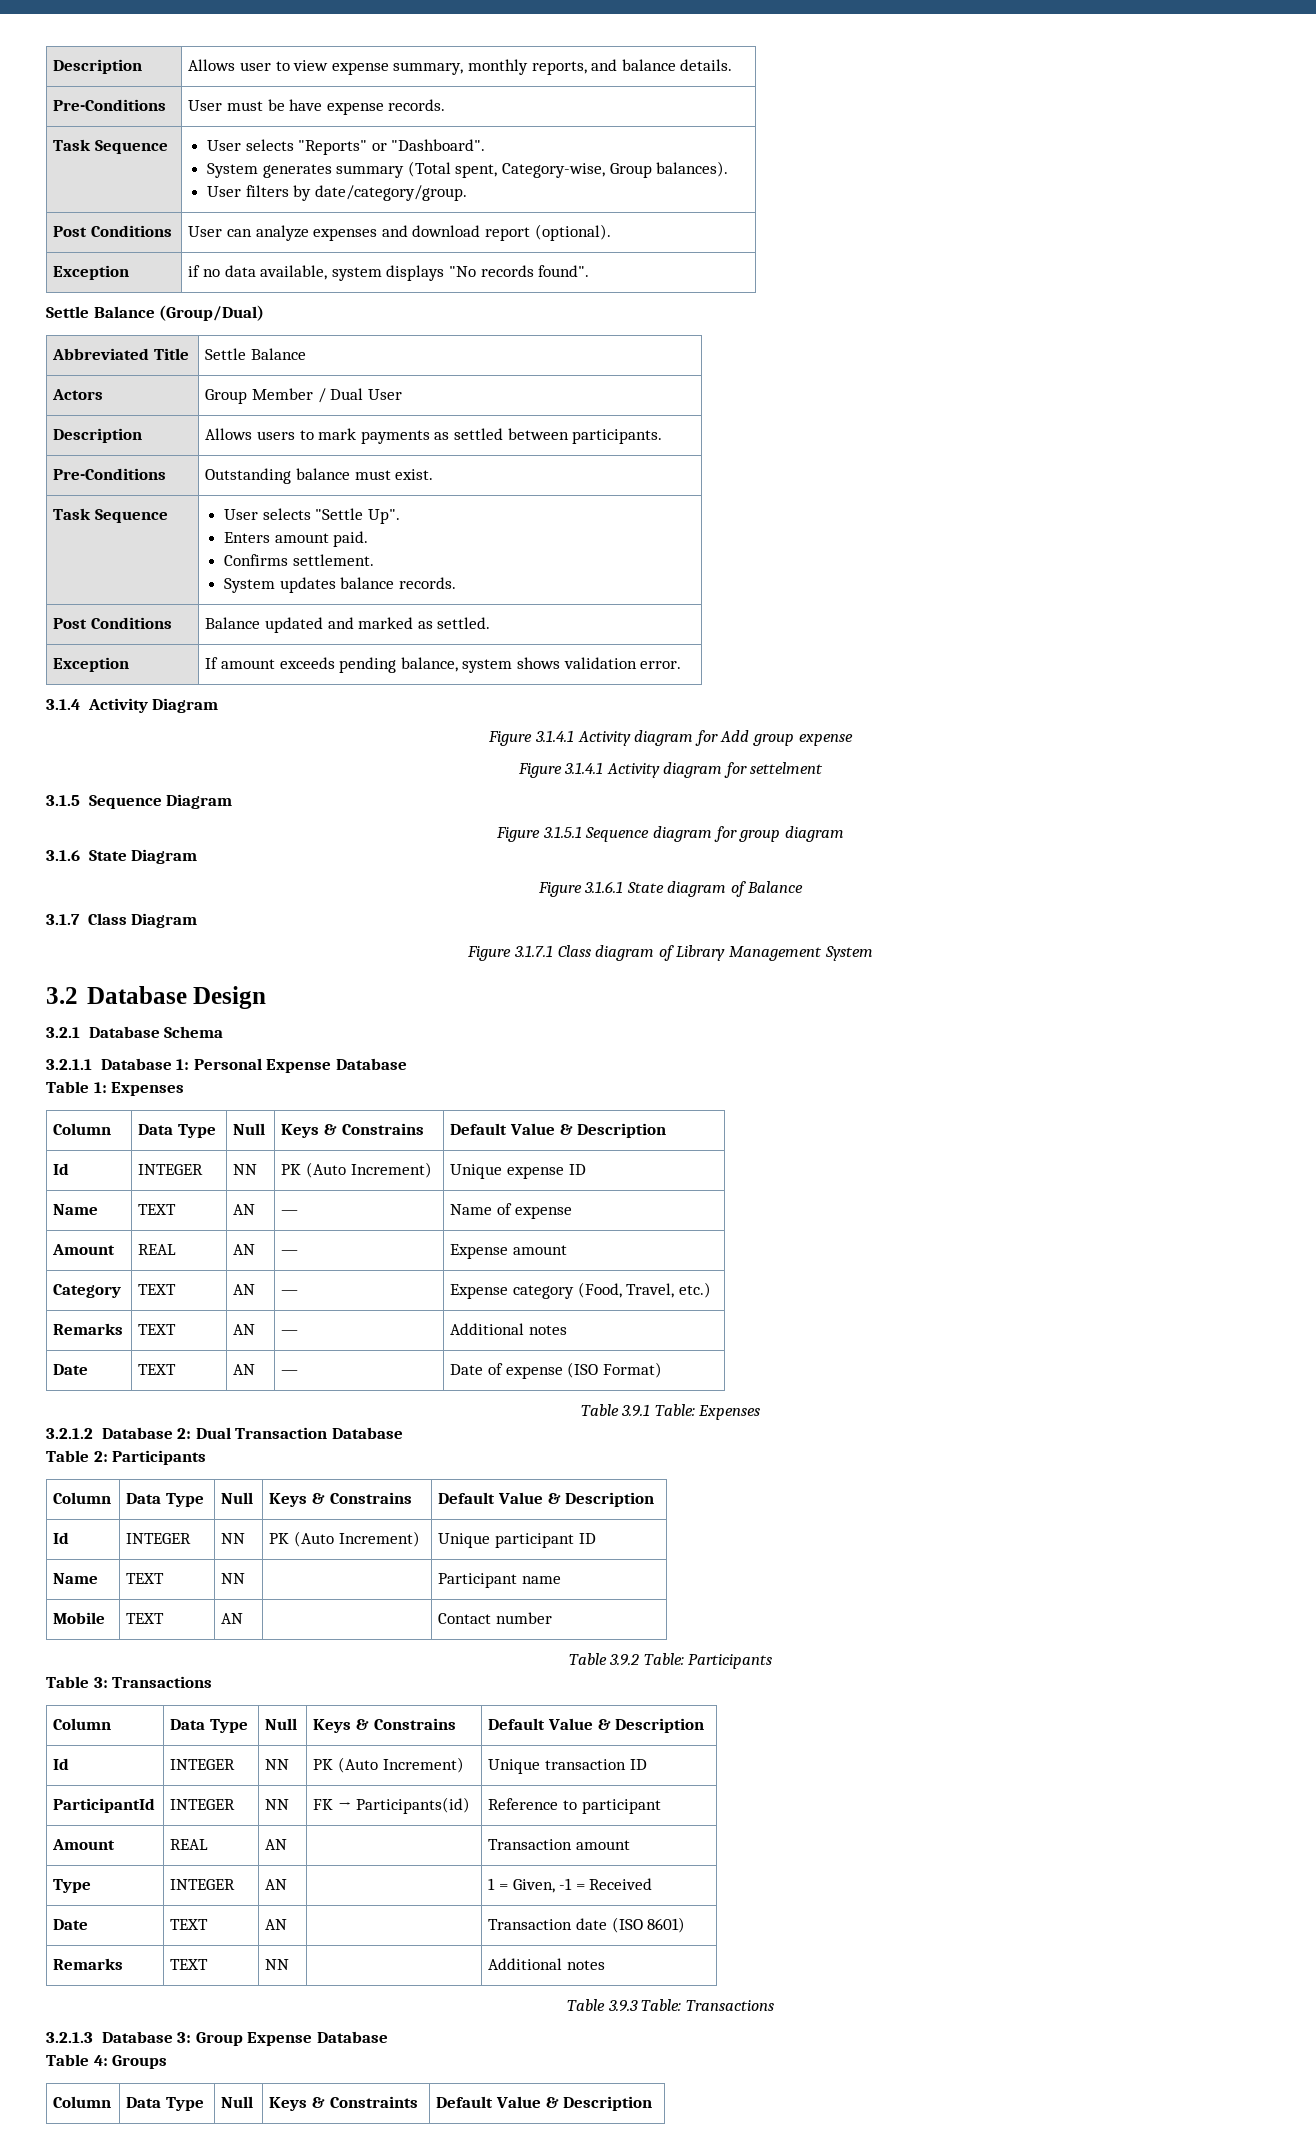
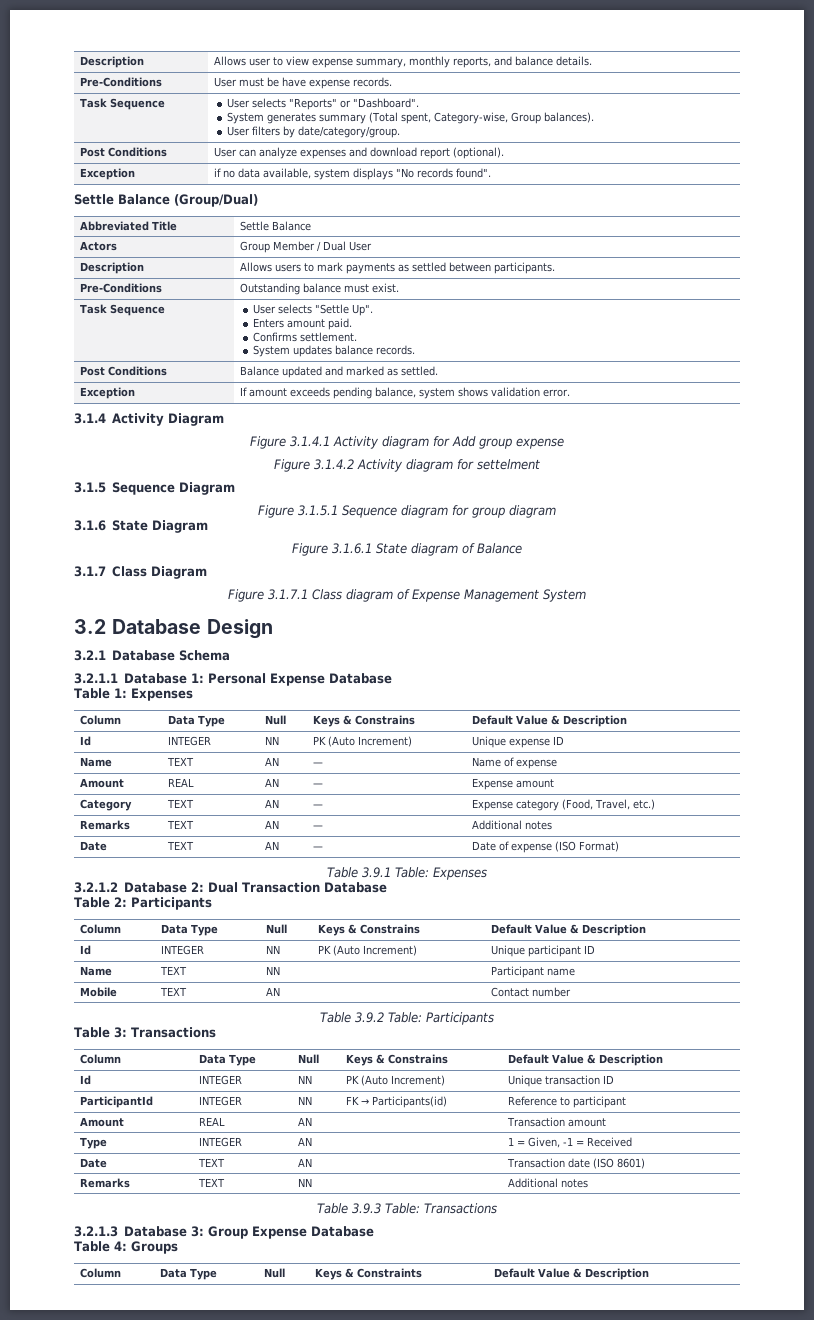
- Figure 3.1.4.1 Activity diagram for settelment
+ Figure 3.1.4.2 Activity diagram for settelment
- Figure 3.1.7.1 Class diagram of Library Management System
+ Figure 3.1.7.1 Class diagram of Expense Management System

